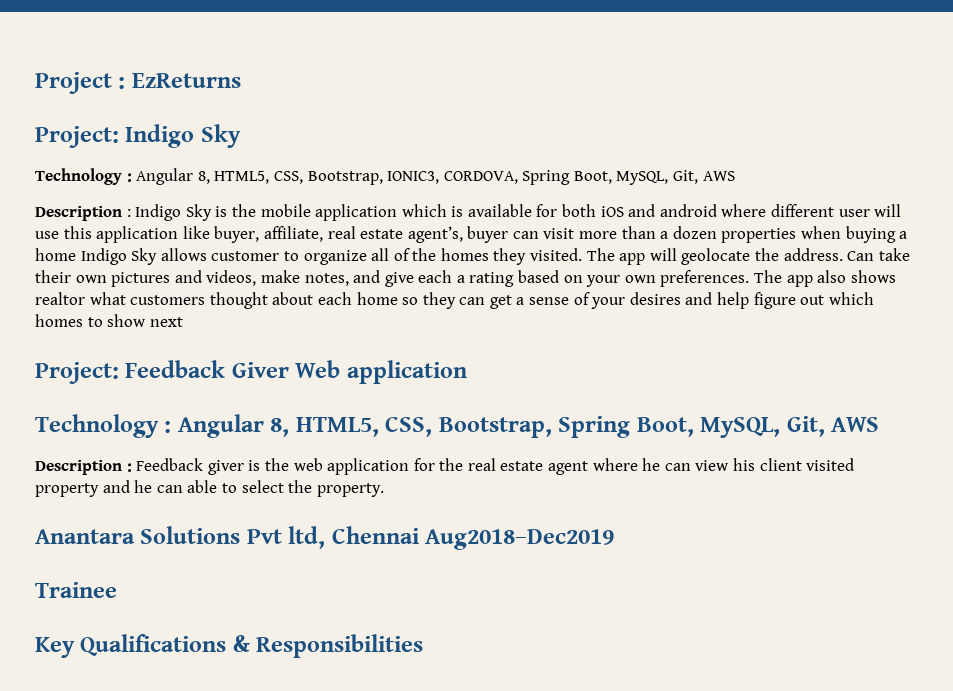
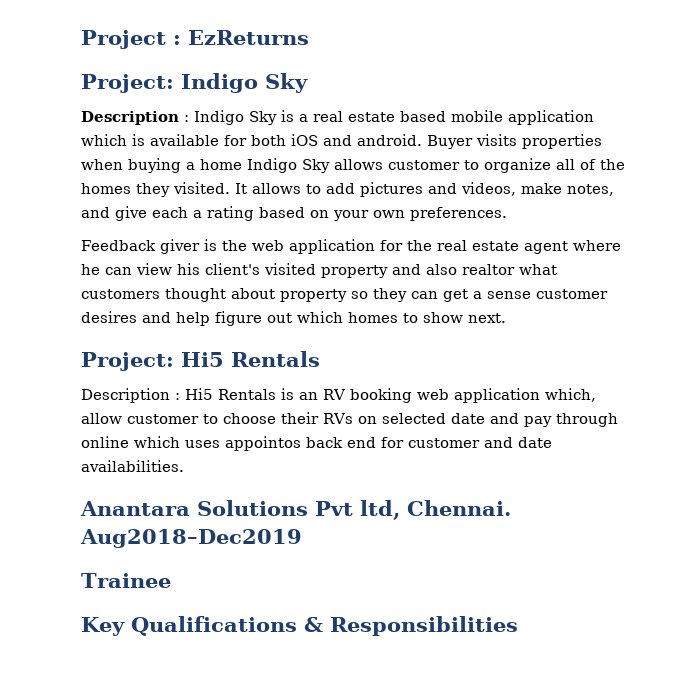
- Technology : Angular 8, HTML5, CSS, Bootstrap, IONIC3, CORDOVA, Spring Boot, MySQL, Git, AWS
- Description : Indigo Sky is the mobile application which is available for both iOS and android where different user will use this application like buyer, affiliate, real estate agent’s, buyer can visit more than a dozen properties when buying a home Indigo Sky allows customer to organize all of the homes they visited.
+ Description : Indigo Sky is a real estate based mobile application which is available for both iOS and android. Buyer visits properties when buying a home Indigo Sky allows customer to organize all of the homes they visited.
- The app will geolocate the address. Can take their own pictures and videos, make notes, and give each a rating based on your own preferences. The app also shows realtor what customers thought about each home so they can get a sense of your desires and help figure out which homes to show next
- Project: Feedback Giver Web application
- Technology : Angular 8, HTML5, CSS, Bootstrap, Spring Boot, MySQL, Git, AWS
- Description : Feedback giver is the web application for the real estate agent where he can view his client visited property and he can able to select the property.
+ It allows to add pictures and videos, make notes, and give each a rating based on your own preferences.
+ Feedback giver is the web application for the real estate agent where he can view his client's visited property and also realtor what customers thought about property so they can get a sense customer desires and help figure out which homes to show next.
+ Project: Hi5 Rentals
+ Description : Hi5 Rentals is an RV booking web application which, allow customer to choose their RVs on selected date and pay through online which uses appointos back end for customer and date availabilities.
- Anantara Solutions Pvt ltd, Chennai Aug2018–Dec2019
+ Anantara Solutions Pvt ltd, Chennai. Aug2018–Dec2019

